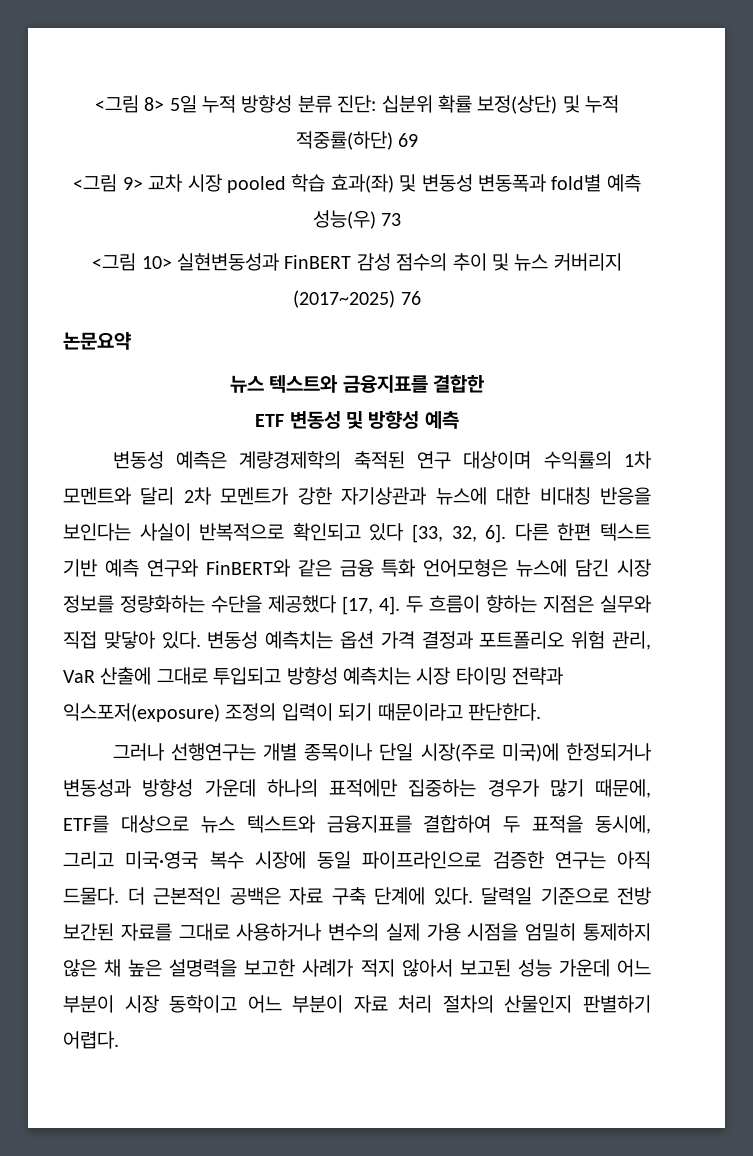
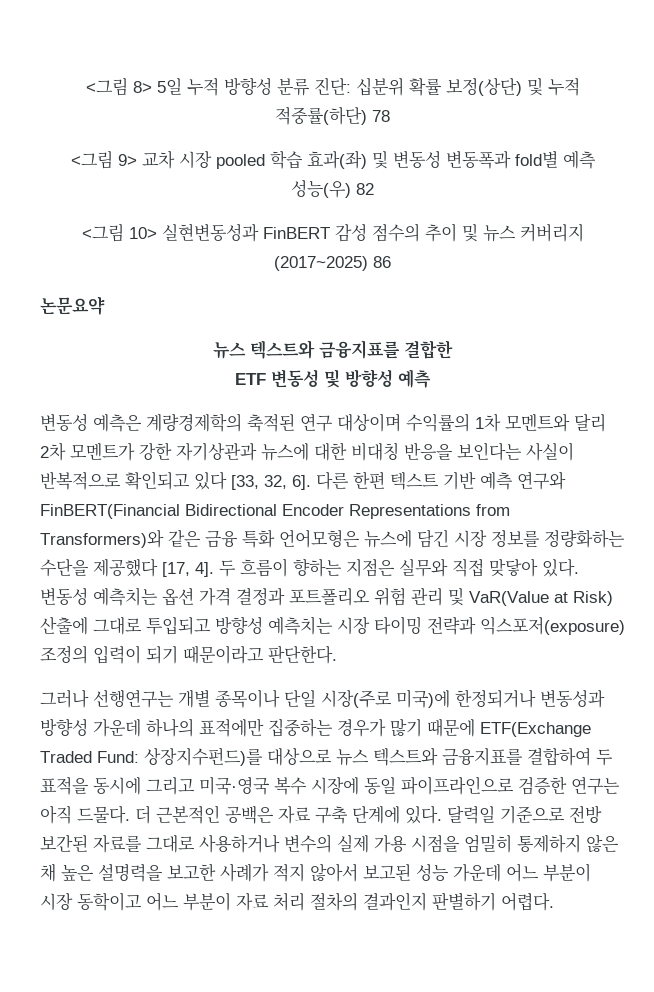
- <그림 8> 5일 누적 방향성 분류 진단: 십분위 확률 보정(상단) 및 누적 적중률(하단) 69
+ <그림 8> 5일 누적 방향성 분류 진단: 십분위 확률 보정(상단) 및 누적 적중률(하단) 78
- <그림 9> 교차 시장 pooled 학습 효과(좌) 및 변동성 변동폭과 fold별 예측 성능(우) 73
+ <그림 9> 교차 시장 pooled 학습 효과(좌) 및 변동성 변동폭과 fold별 예측 성능(우) 82
- <그림 10> 실현변동성과 FinBERT 감성 점수의 추이 및 뉴스 커버리지 (2017~2025) 76
+ <그림 10> 실현변동성과 FinBERT 감성 점수의 추이 및 뉴스 커버리지 (2017~2025) 86
- 다른 한편 텍스트 기반 예측 연구와 FinBERT와 같은 금융 특화 언어모형은 뉴스에 담긴 시장 정보를 정량화하는 수단을 제공했다 [17, 4].
+ 다른 한편 텍스트 기반 예측 연구와 FinBERT(Financial Bidirectional Encoder Representations from Transformers)와 같은 금융 특화 언어모형은 뉴스에 담긴 시장 정보를 정량화하는 수단을 제공했다 [17, 4].
- 변동성 예측치는 옵션 가격 결정과 포트폴리오 위험 관리, VaR 산출에 그대로 투입되고 방향성 예측치는 시장 타이밍 전략과 익스포저(exposure) 조정의 입력이 되기 때문이라고 판단한다.
+ 변동성 예측치는 옵션 가격 결정과 포트폴리오 위험 관리 및 VaR(Value at Risk) 산출에 그대로 투입되고 방향성 예측치는 시장 타이밍 전략과 익스포저(exposure) 조정의 입력이 되기 때문이라고 판단한다.
- 그러나 선행연구는 개별 종목이나 단일 시장(주로 미국)에 한정되거나 변동성과 방향성 가운데 하나의 표적에만 집중하는 경우가 많기 때문에, ETF를 대상으로 뉴스 텍스트와 금융지표를 결합하여 두 표적을 동시에, 그리고 미국·영국 복수 시장에 동일 파이프라인으로 검증한 연구는 아직 드물다.
+ 그러나 선행연구는 개별 종목이나 단일 시장(주로 미국)에 한정되거나 변동성과 방향성 가운데 하나의 표적에만 집중하는 경우가 많기 때문에 ETF(Exchange Traded Fund: 상장지수펀드)를 대상으로 뉴스 텍스트와 금융지표를 결합하여 두 표적을 동시에 그리고 미국·영국 복수 시장에 동일 파이프라인으로 검증한 연구는 아직 드물다.
- 달력일 기준으로 전방 보간된 자료를 그대로 사용하거나 변수의 실제 가용 시점을 엄밀히 통제하지 않은 채 높은 설명력을 보고한 사례가 적지 않아서 보고된 성능 가운데 어느 부분이 시장 동학이고 어느 부분이 자료 처리 절차의 산물인지 판별하기 어렵다.
+ 달력일 기준으로 전방 보간된 자료를 그대로 사용하거나 변수의 실제 가용 시점을 엄밀히 통제하지 않은 채 높은 설명력을 보고한 사례가 적지 않아서 보고된 성능 가운데 어느 부분이 시장 동학이고 어느 부분이 자료 처리 절차의 결과인지 판별하기 어렵다.

